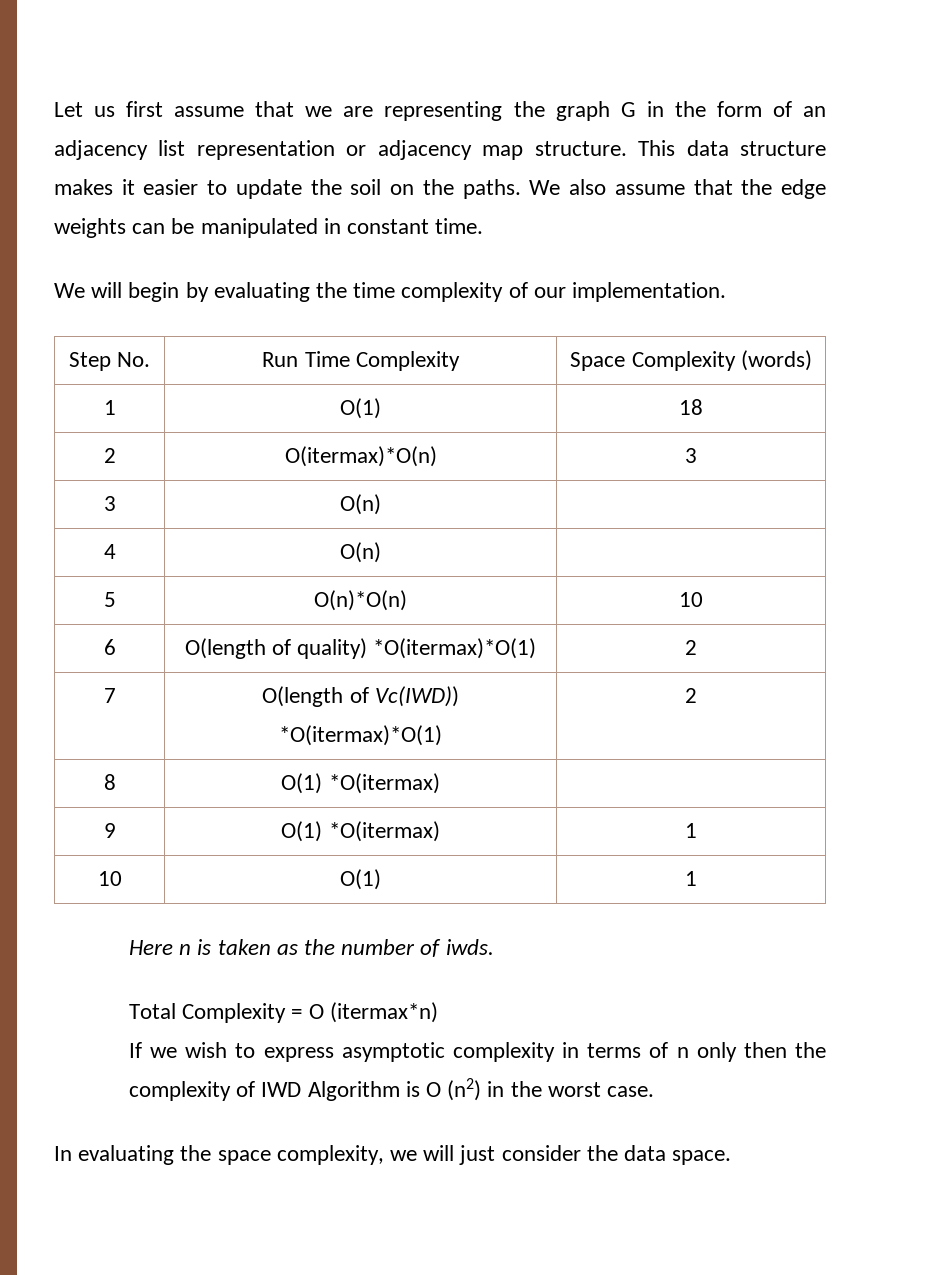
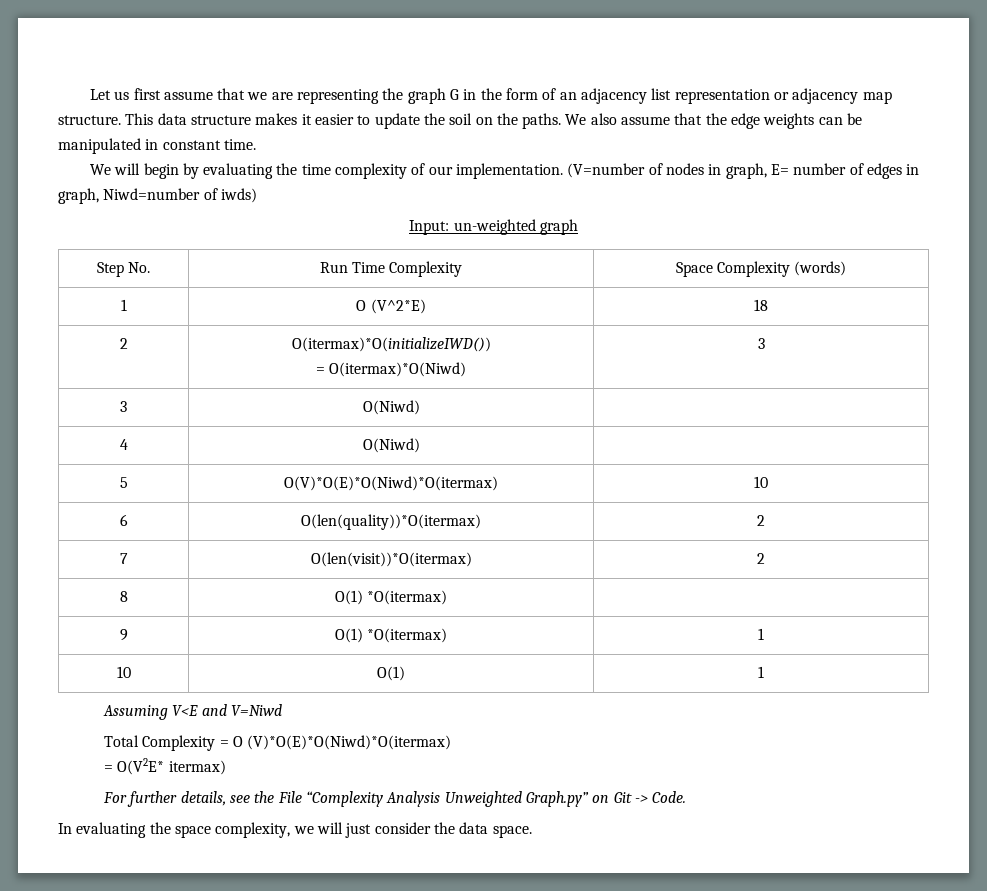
+ (V=number of nodes in graph, E= number of edges in graph, Niwd=number of iwds)
+ Input: un-weighted graph
- 1 | O(1) | 18
+ 1 | O (V^2*E) | 18
- 2 | O(itermax)*O(n) | 3
+ 2 | O(itermax)*O(initializeIWD())
+ = O(itermax)*O(Niwd) | 3
- 3 | O(n) |
+ 3 | O(Niwd) |
- 4 | O(n) |
+ 4 | O(Niwd) |
- 5 | O(n)*O(n) | 10
+ 5 | O(V)*O(E)*O(Niwd)*O(itermax) | 10
- 6 | O(length of quality) *O(itermax)*O(1) | 2
- 7 | O(length of Vc(IWD)) *O(itermax)*O(1) | 2
+ 6 | O(len(quality))*O(itermax) | 2
+ 7 | O(len(visit))*O(itermax) | 2
- Here n is taken as the number of iwds.
- Total Complexity = O (itermax*n)
- If we wish to express asymptotic complexity in terms of n only then the complexity of IWD Algorithm is O (n2) in the worst case.
+ Assuming V<E and V=Niwd
+ Total Complexity = O (V)*O(E)*O(Niwd)*O(itermax)
+ = O(V2E* itermax)
+ For further details, see the File “Complexity Analysis Unweighted Graph.py” on Git -> Code.

